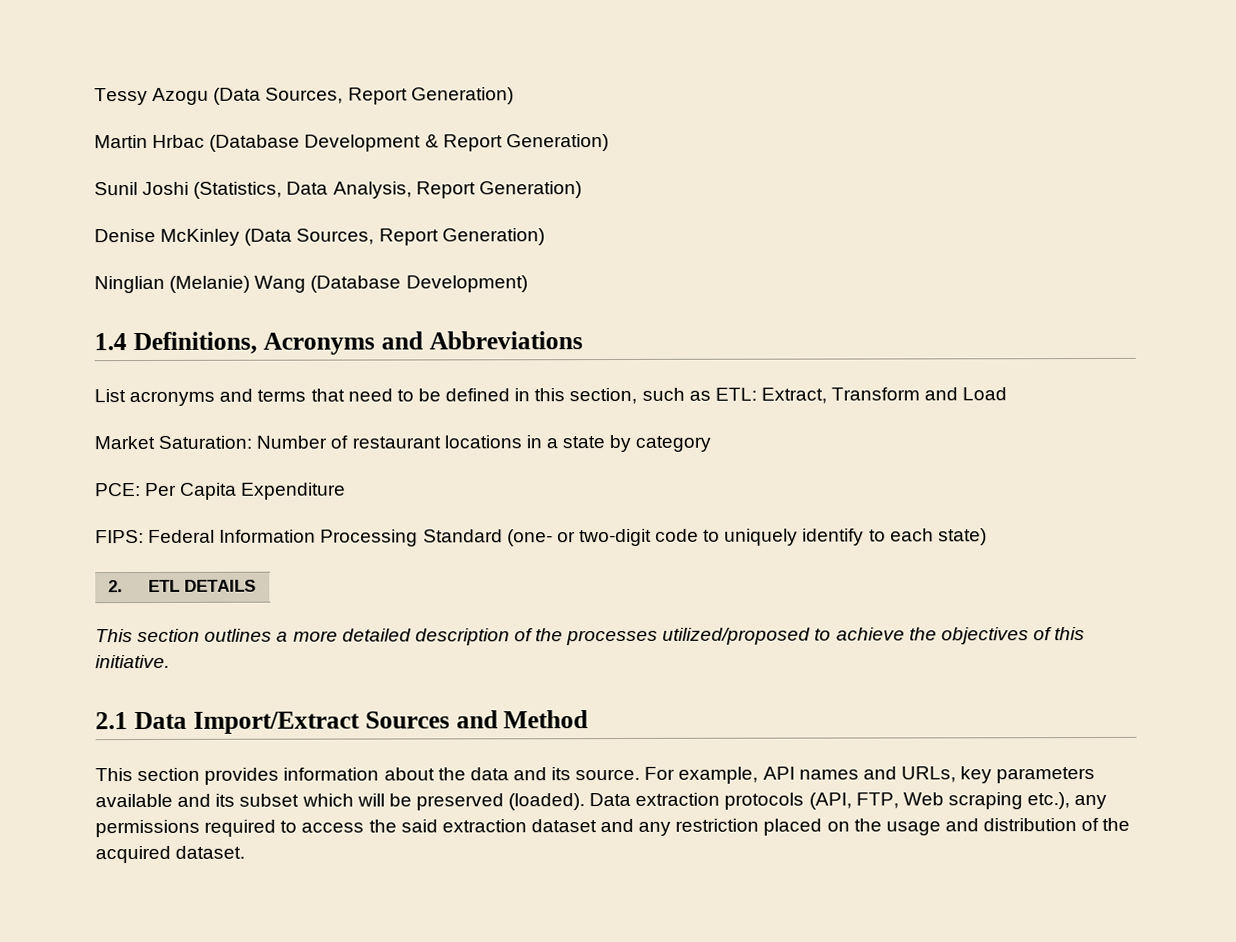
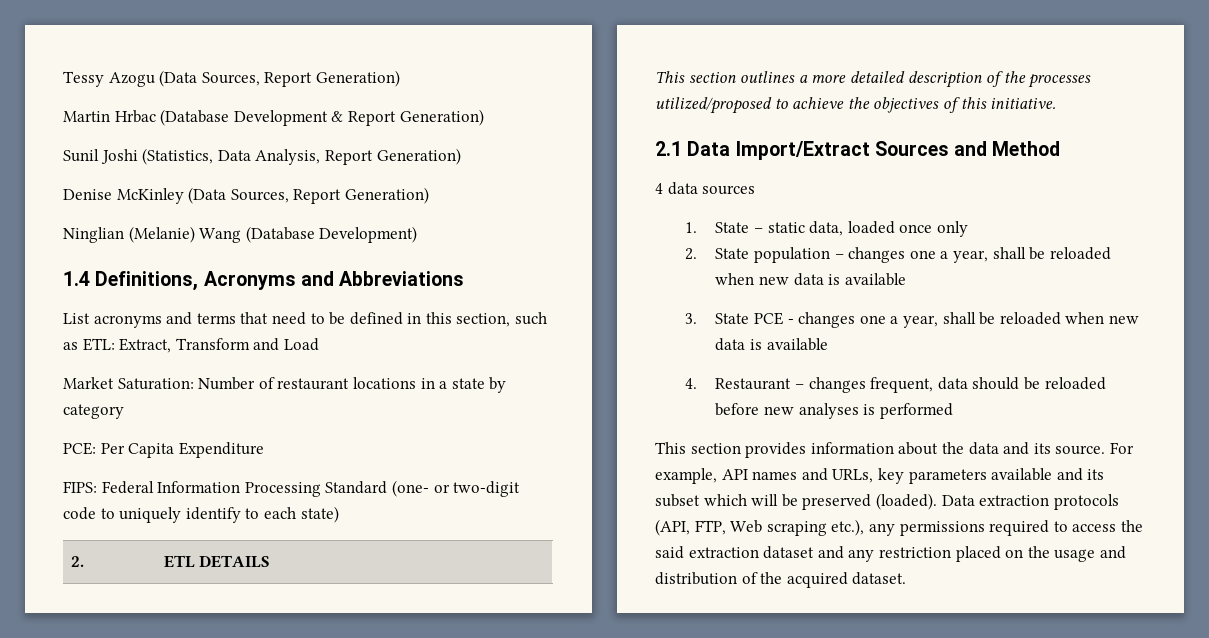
+ 4 data sources
+ 1. State – static data, loaded once only
+ 2. State population – changes one a year, shall be reloaded when new data is available
+ 3. State PCE - changes one a year, shall be reloaded when new data is available
+ 4. Restaurant – changes frequent, data should be reloaded before new analyses is performed

